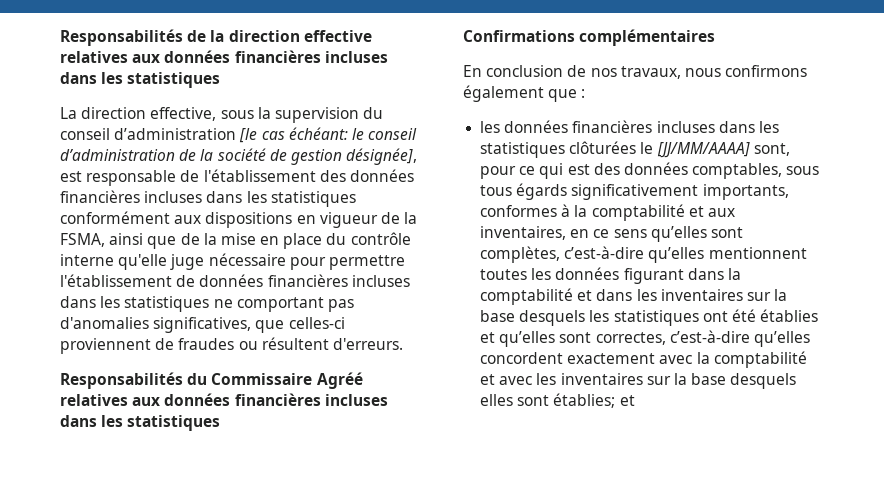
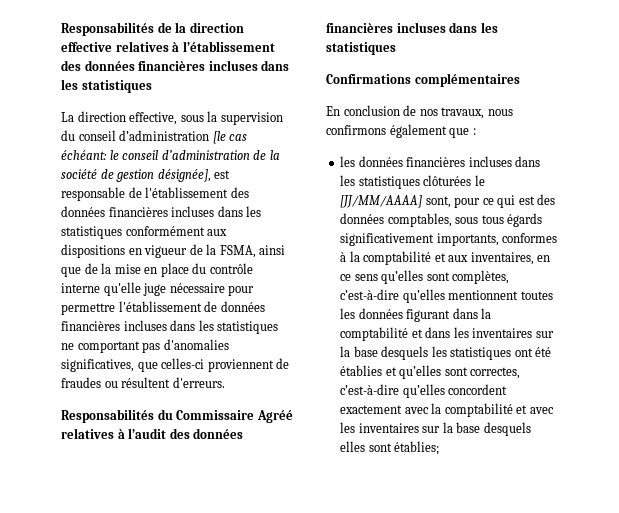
- Responsabilités de la direction effective relatives aux données financières incluses dans les statistiques
+ Responsabilités de la direction effective relatives à l’établissement des données financières incluses dans les statistiques
- Responsabilités du Commissaire Agréé relatives aux données financières incluses dans les statistiques
+ Responsabilités du Commissaire Agréé relatives à l’audit des données financières incluses dans les statistiques
- les données financières incluses dans les statistiques clôturées le [JJ/MM/AAAA] sont, pour ce qui est des données comptables, sous tous égards significativement importants, conformes à la comptabilité et aux inventaires, en ce sens qu’elles sont complètes, c’est-à-dire qu’elles mentionnent toutes les données figurant dans la comptabilité et dans les inventaires sur la base desquels les statistiques ont été établies et qu’elles sont correctes, c’est-à-dire qu’elles concordent exactement avec la comptabilité et avec les inventaires sur la base desquels elles sont établies; et
+ les données financières incluses dans les statistiques clôturées le [JJ/MM/AAAA] sont, pour ce qui est des données comptables, sous tous égards significativement importants, conformes à la comptabilité et aux inventaires, en ce sens qu’elles sont complètes, c’est-à-dire qu’elles mentionnent toutes les données figurant dans la comptabilité et dans les inventaires sur la base desquels les statistiques ont été établies et qu’elles sont correctes, c’est-à-dire qu’elles concordent exactement avec la comptabilité et avec les inventaires sur la base desquels elles sont établies;

